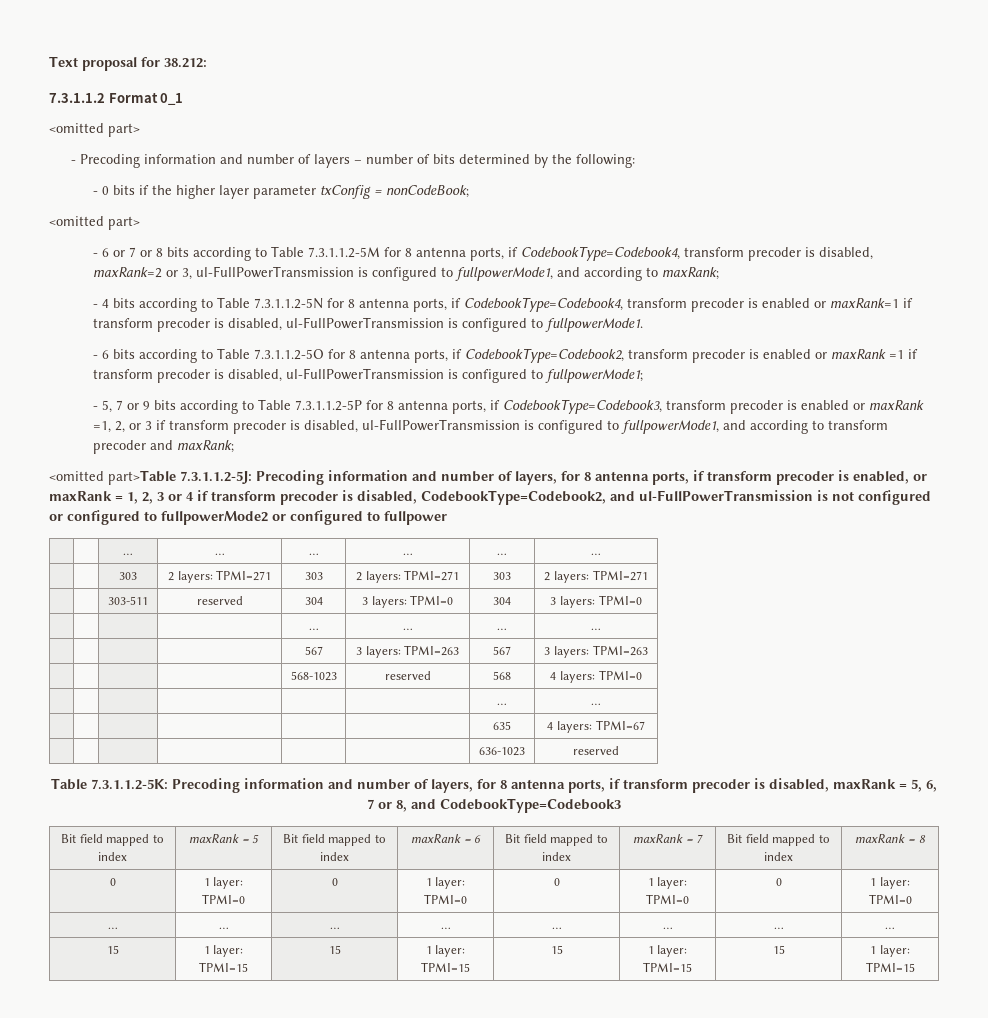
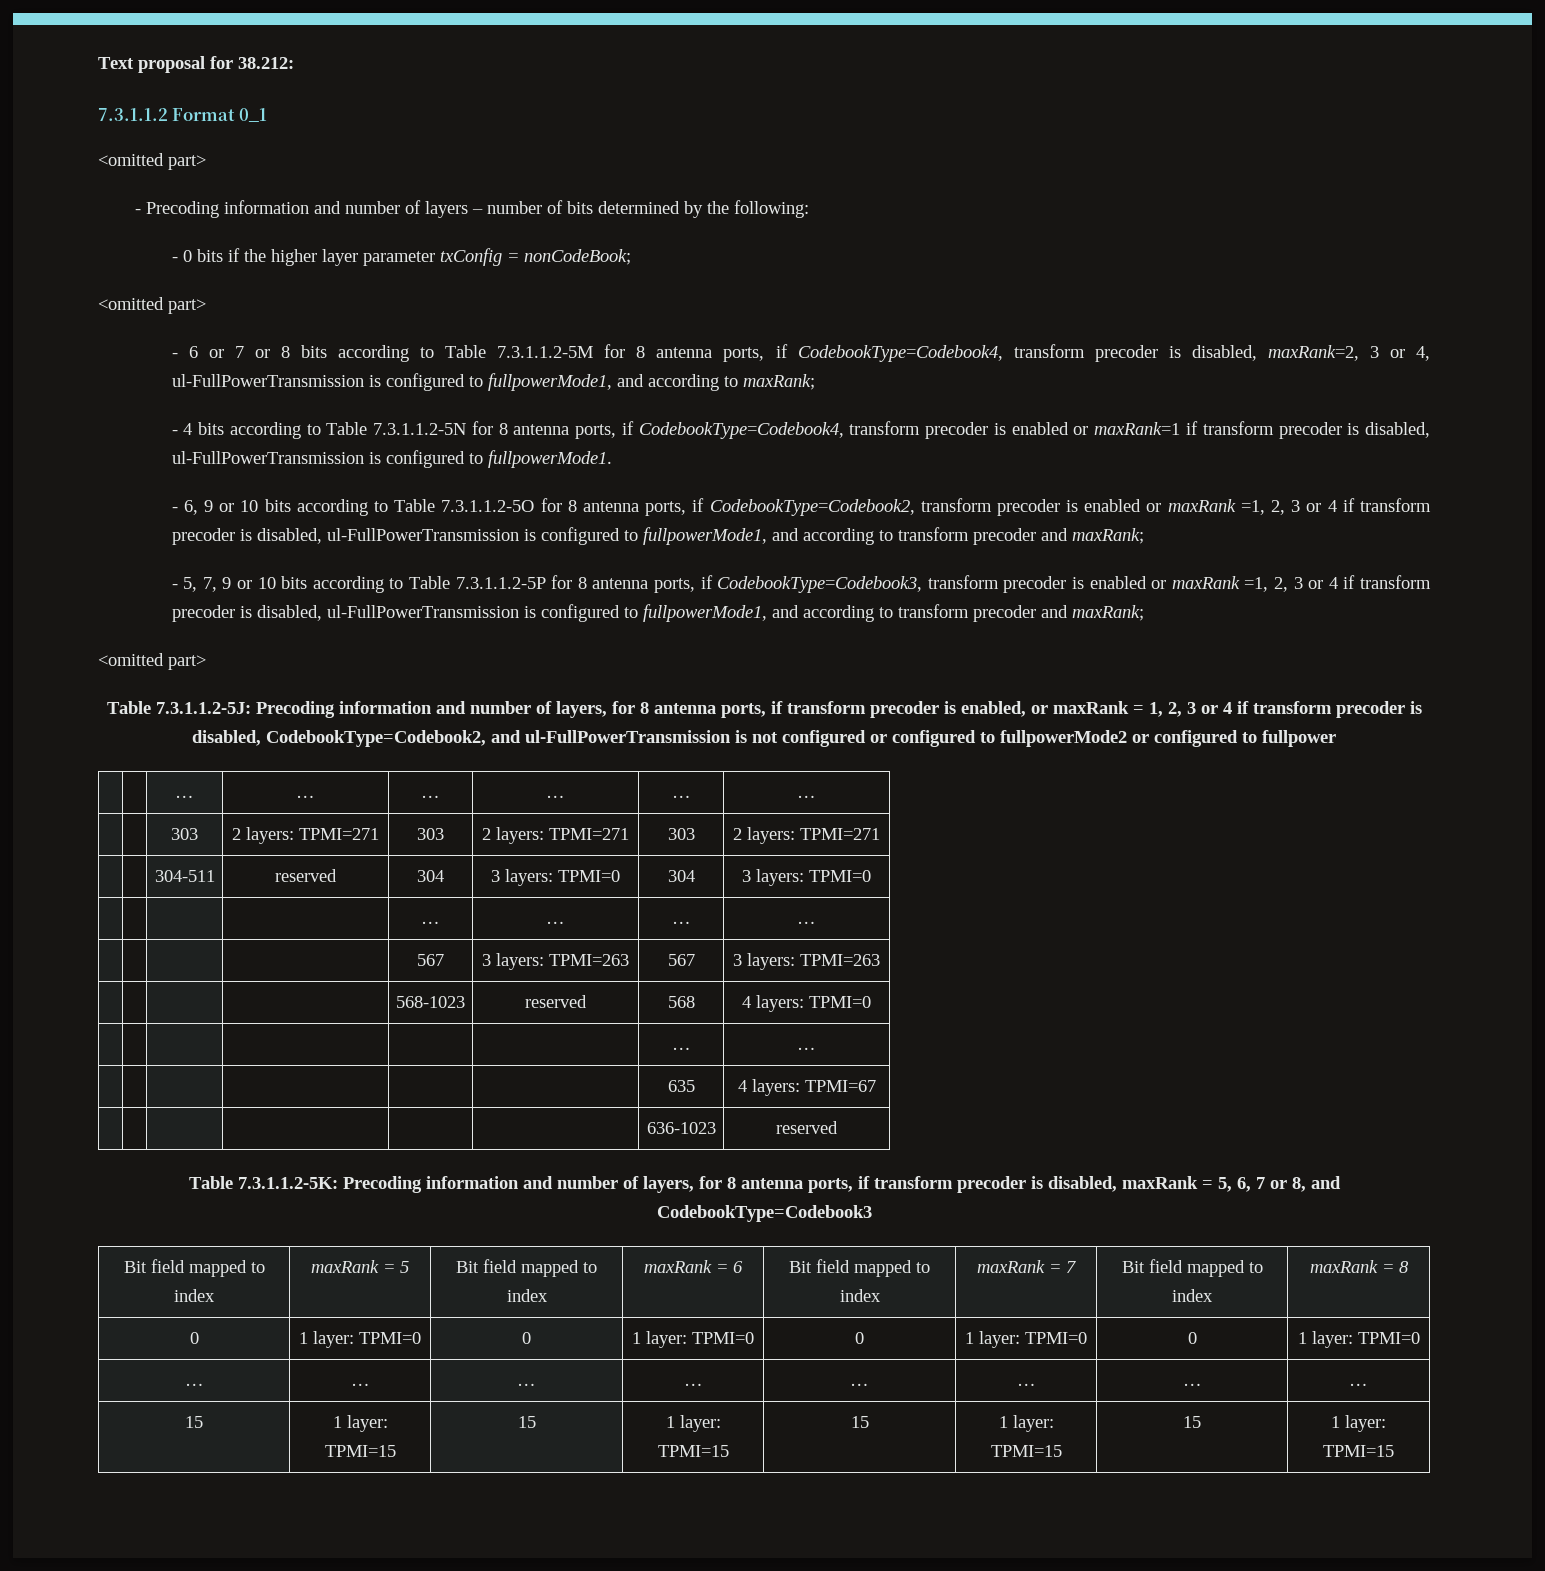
- - 6 or 7 or 8 bits according to Table 7.3.1.1.2-5M for 8 antenna ports, if CodebookType=Codebook4, transform precoder is disabled, maxRank=2 or 3, ul-FullPowerTransmission is configured to fullpowerMode1, and according to maxRank;
+ - 6 or 7 or 8 bits according to Table 7.3.1.1.2-5M for 8 antenna ports, if CodebookType=Codebook4, transform precoder is disabled, maxRank=2, 3 or 4, ul-FullPowerTransmission is configured to fullpowerMode1, and according to maxRank;
- - 6 bits according to Table 7.3.1.1.2-5O for 8 antenna ports, if CodebookType=Codebook2, transform precoder is enabled or maxRank =1 if transform precoder is disabled, ul-FullPowerTransmission is configured to fullpowerMode1;
- - 5, 7 or 9 bits according to Table 7.3.1.1.2-5P for 8 antenna ports, if CodebookType=Codebook3, transform precoder is enabled or maxRank =1, 2, or 3 if transform precoder is disabled, ul-FullPowerTransmission is configured to fullpowerMode1, and according to transform precoder and maxRank;
- <omitted part>Table 7.3.1.1.2-5J:
+ - 6, 9 or 10 bits according to Table 7.3.1.1.2-5O for 8 antenna ports, if CodebookType=Codebook2, transform precoder is enabled or maxRank =1, 2, 3 or 4 if transform precoder is disabled, ul-FullPowerTransmission is configured to fullpowerMode1, and according to transform precoder and maxRank;
+ - 5, 7, 9 or 10 bits according to Table 7.3.1.1.2-5P for 8 antenna ports, if CodebookType=Codebook3, transform precoder is enabled or maxRank =1, 2, 3 or 4 if transform precoder is disabled, ul-FullPowerTransmission is configured to fullpowerMode1, and according to transform precoder and maxRank;
+ <omitted part>
+ Table 7.3.1.1.2-5J:
- | | 303-511 | reserved | 304 | 3 layers: TPMI=0 | 304 | 3 layers: TPMI=0
+ | | 304-511 | reserved | 304 | 3 layers: TPMI=0 | 304 | 3 layers: TPMI=0

